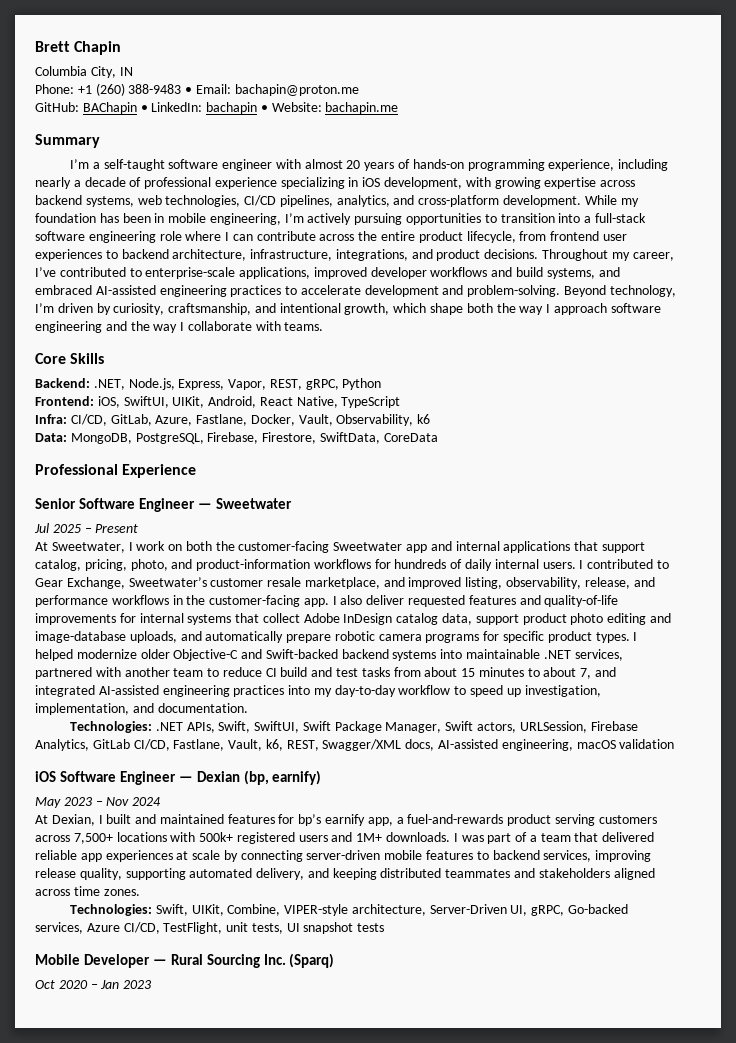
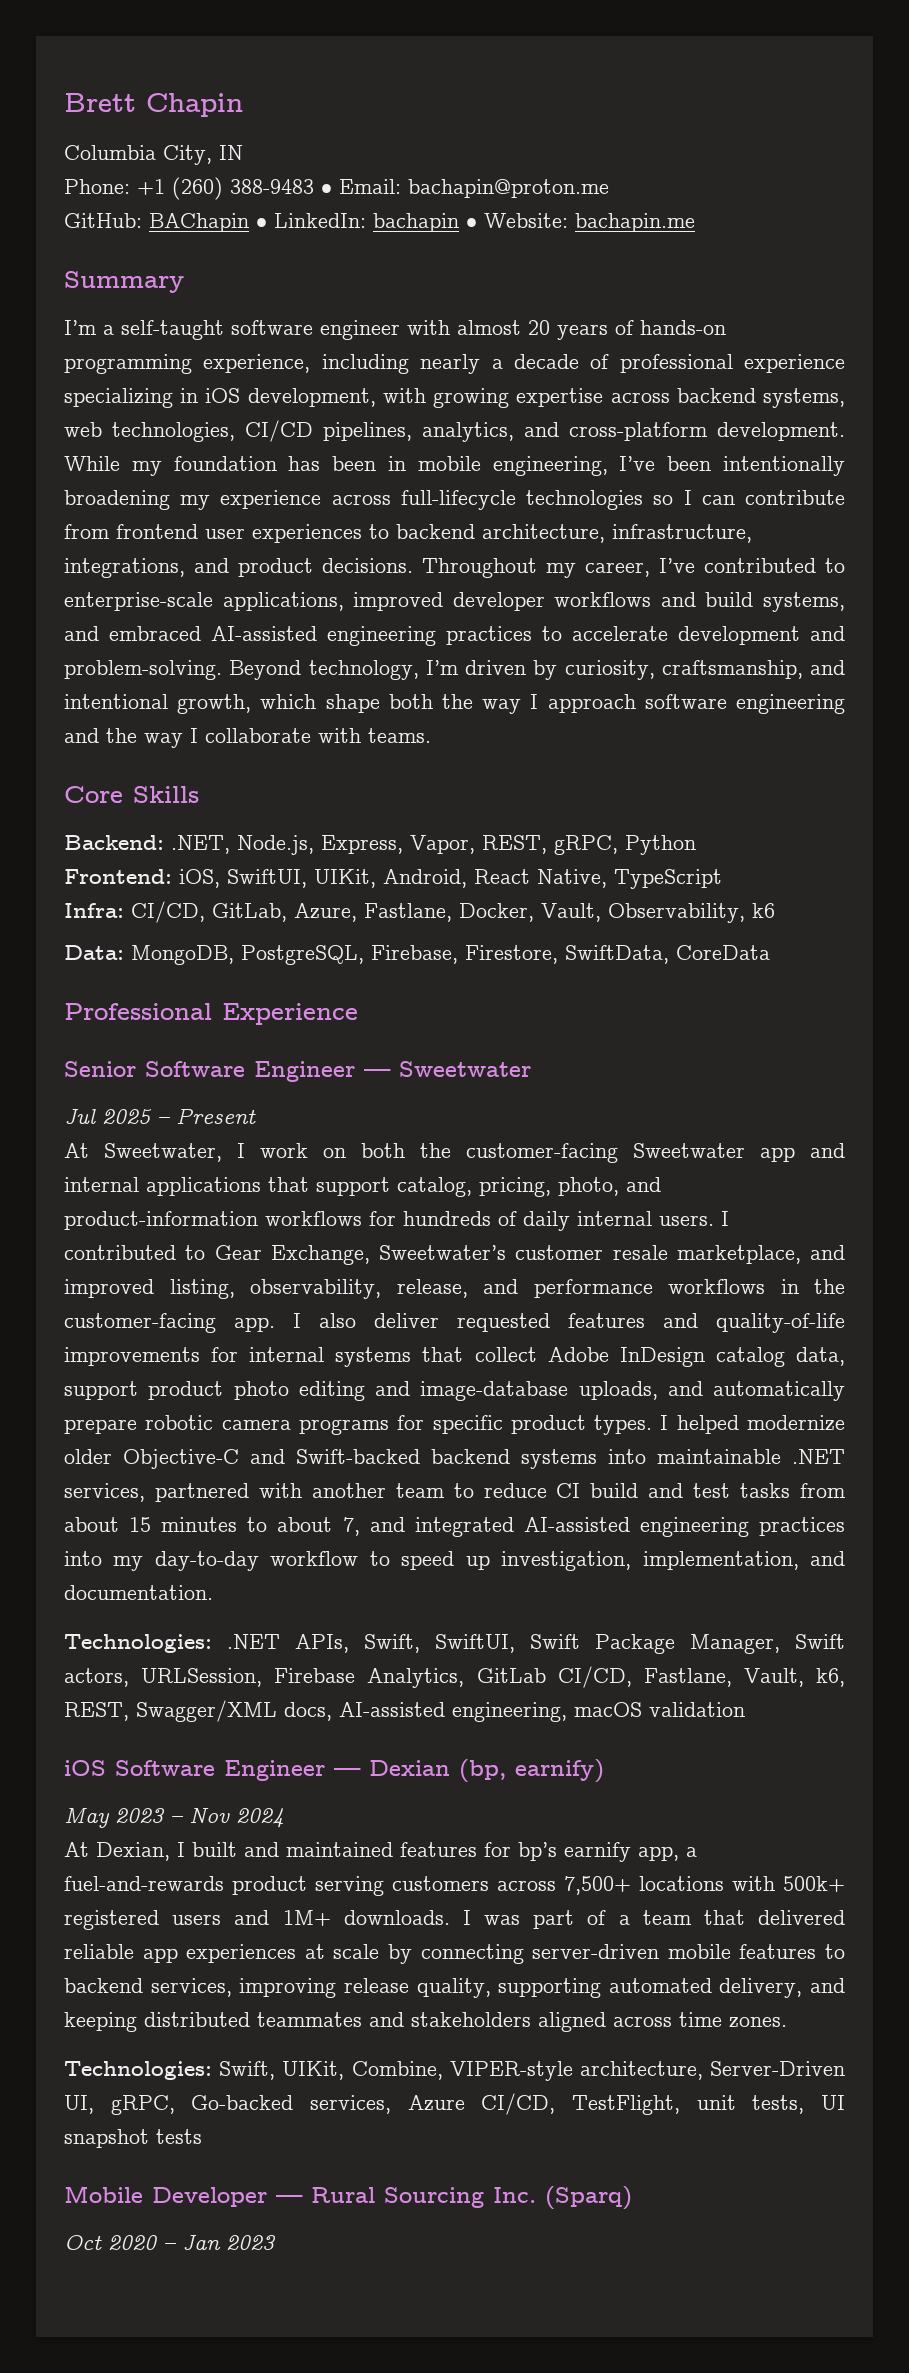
- While my foundation has been in mobile engineering, I’m actively pursuing opportunities to transition into a full-stack software engineering role where I can contribute across the entire product lifecycle, from frontend user experiences to backend architecture, infrastructure, integrations, and product decisions.
+ While my foundation has been in mobile engineering, I’ve been intentionally broadening my experience across full-lifecycle technologies so I can contribute from frontend user experiences to backend architecture, infrastructure, integrations, and product decisions.

